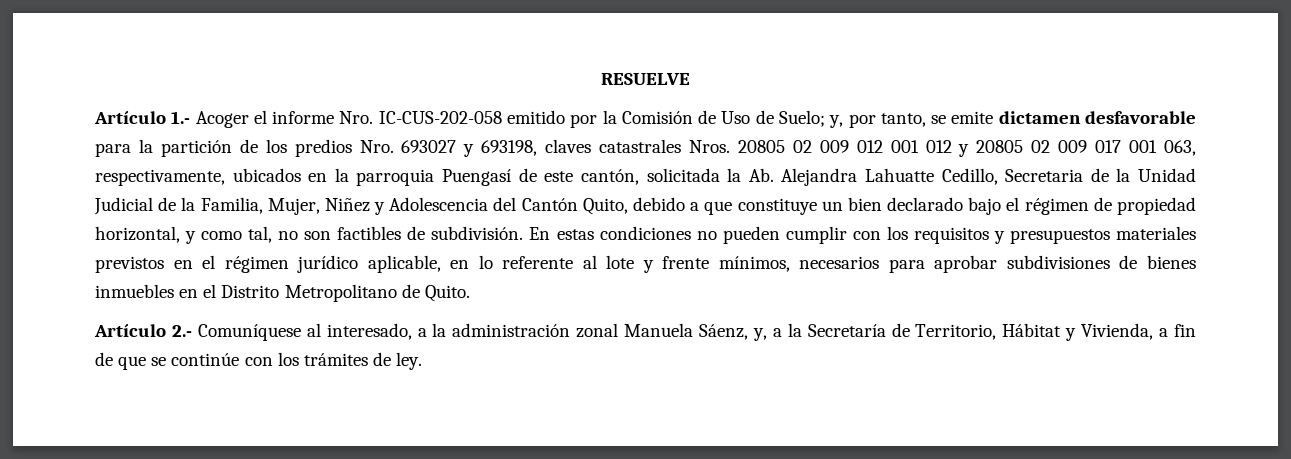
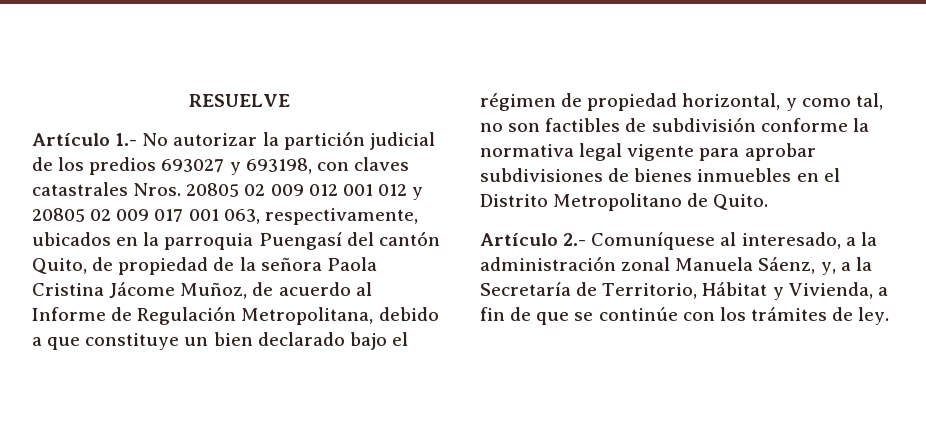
- Artículo 1.- Acoger el informe Nro. IC-CUS-202-058 emitido por la Comisión de Uso de Suelo; y, por tanto, se emite dictamen desfavorable para la partición de los predios Nro. 693027 y 693198, claves catastrales Nros.
+ Artículo 1.- No autorizar la partición judicial de los predios 693027 y 693198, con claves catastrales Nros.
- 20805 02 009 012 001 012 y 20805 02 009 017 001 063, respectivamente, ubicados en la parroquia Puengasí de este cantón, solicitada la Ab. Alejandra Lahuatte Cedillo, Secretaria de la Unidad Judicial de la Familia, Mujer, Niñez y Adolescencia del Cantón Quito, debido a que constituye un bien declarado bajo el régimen de propiedad horizontal, y como tal, no son factibles de subdivisión. En estas condiciones no pueden cumplir con los requisitos y presupuestos materiales previstos en el régimen jurídico aplicable, en lo referente al lote y frente mínimos, necesarios para aprobar subdivisiones de bienes inmuebles en el Distrito Metropolitano de Quito.
+ 20805 02 009 012 001 012 y 20805 02 009 017 001 063, respectivamente, ubicados en la parroquia Puengasí del cantón Quito, de propiedad de la señora Paola Cristina Jácome Muñoz, de acuerdo al Informe de Regulación Metropolitana, debido a que constituye un bien declarado bajo el régimen de propiedad horizontal, y como tal, no son factibles de subdivisión conforme la normativa legal vigente para aprobar subdivisiones de bienes inmuebles en el Distrito Metropolitano de Quito.

